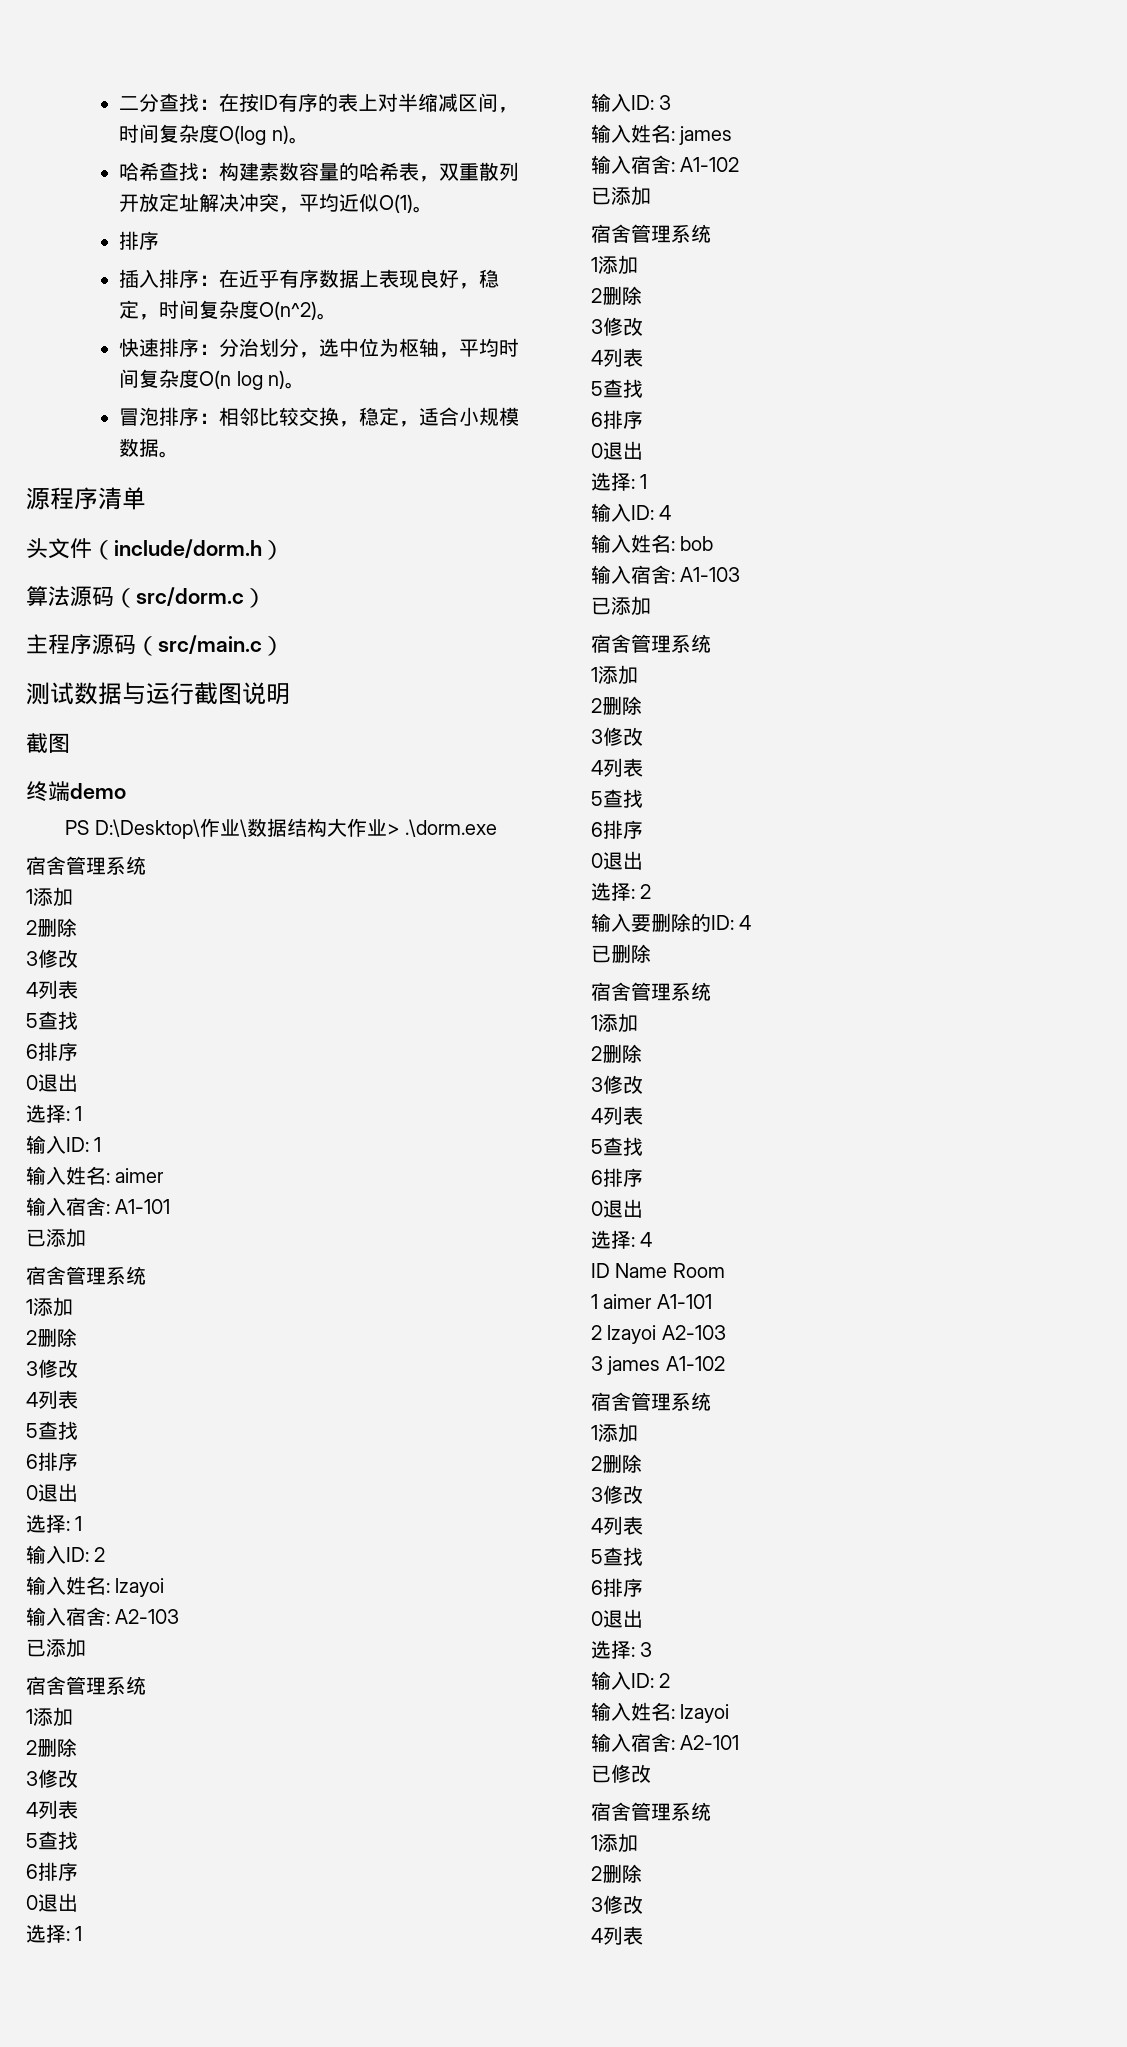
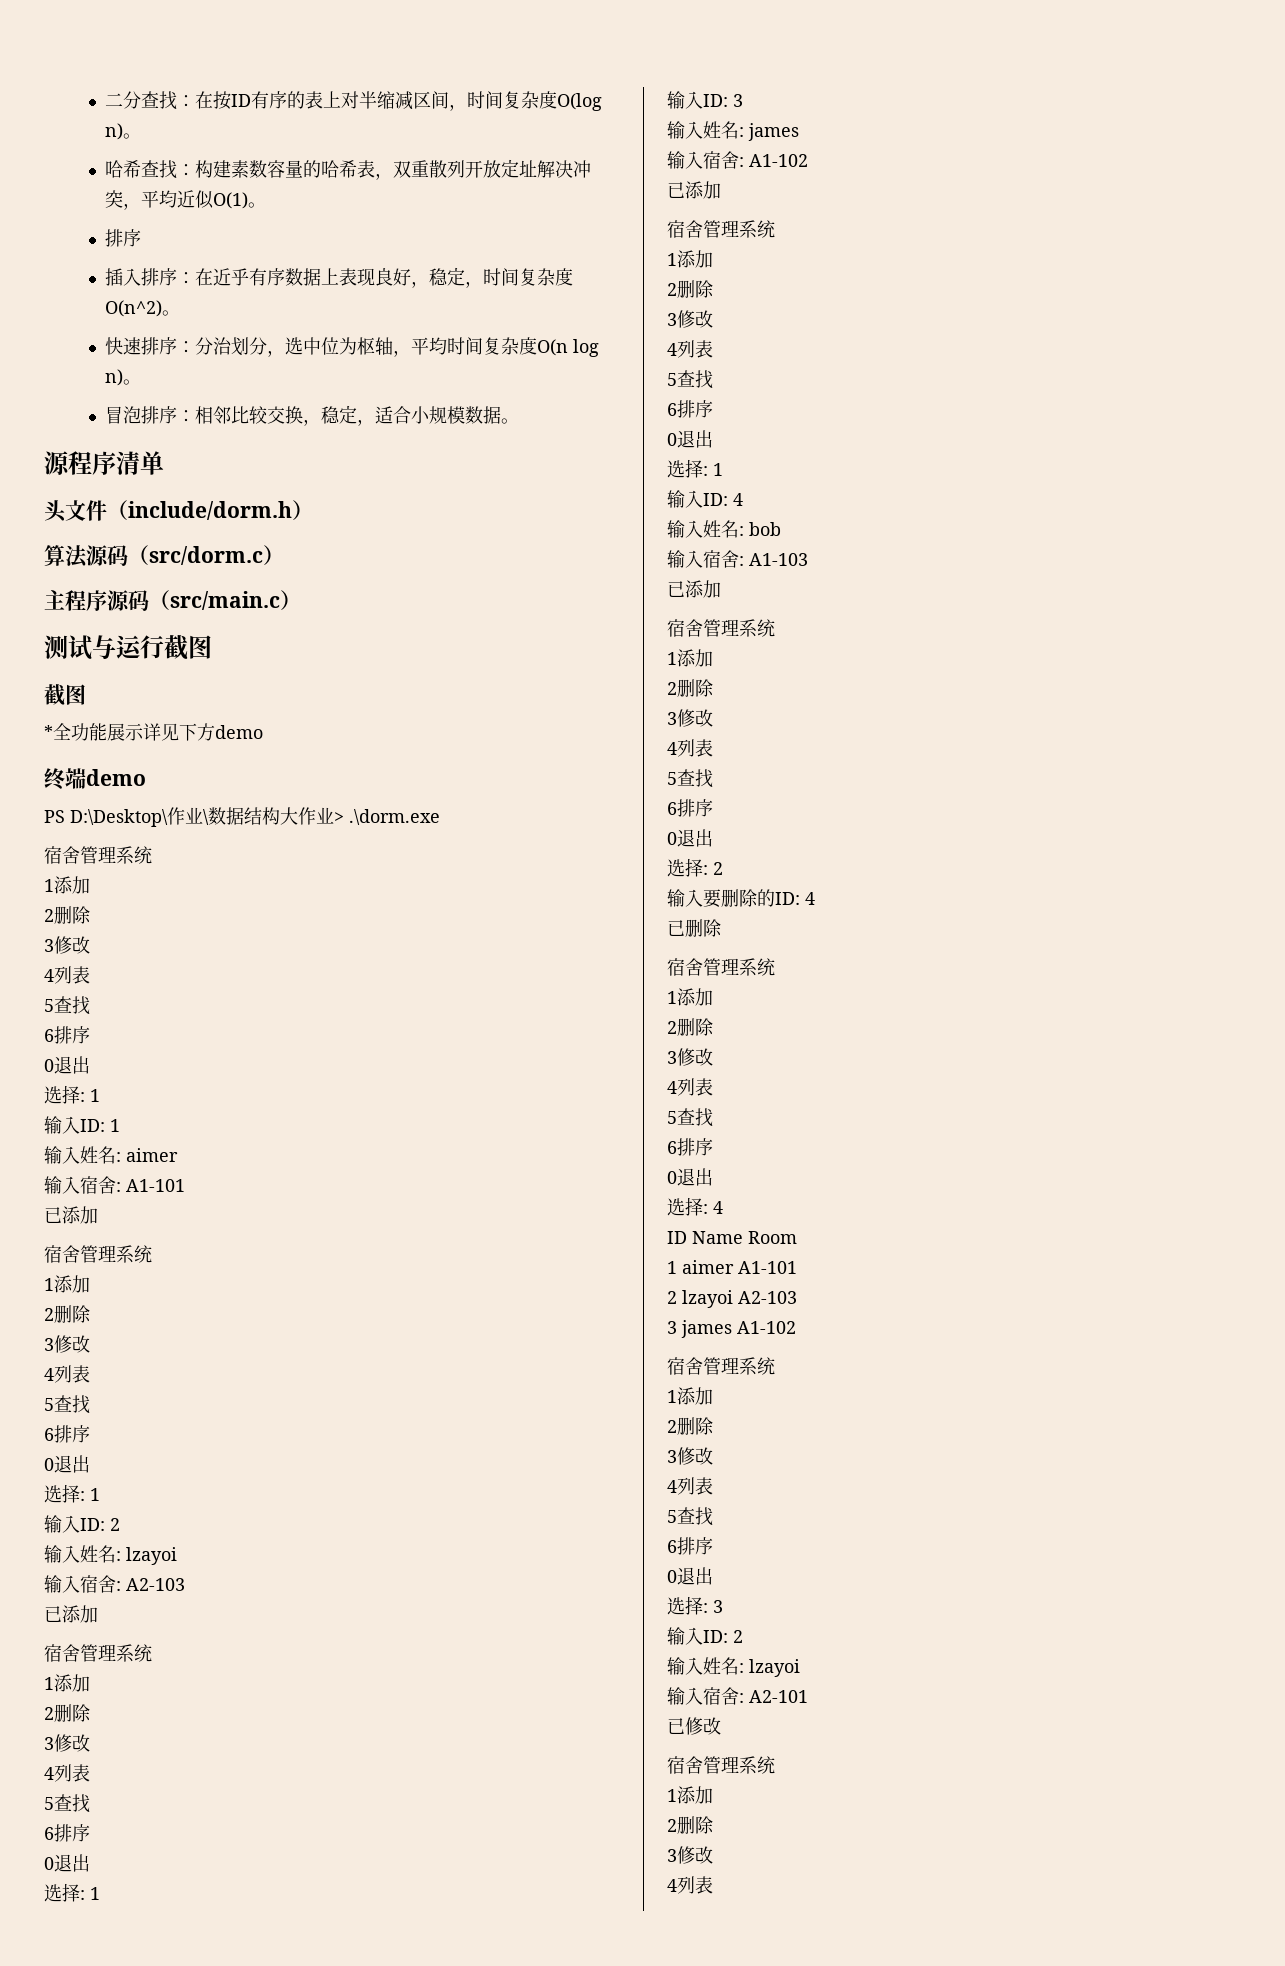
- 测试数据与运行截图说明
+ 测试与运行截图
  截图
+ *全功能展示详见下方demo

